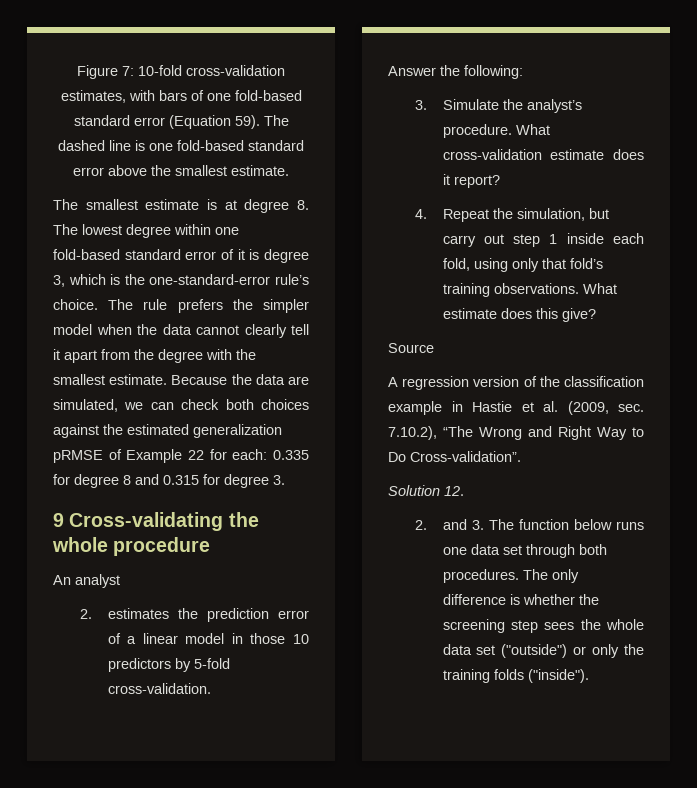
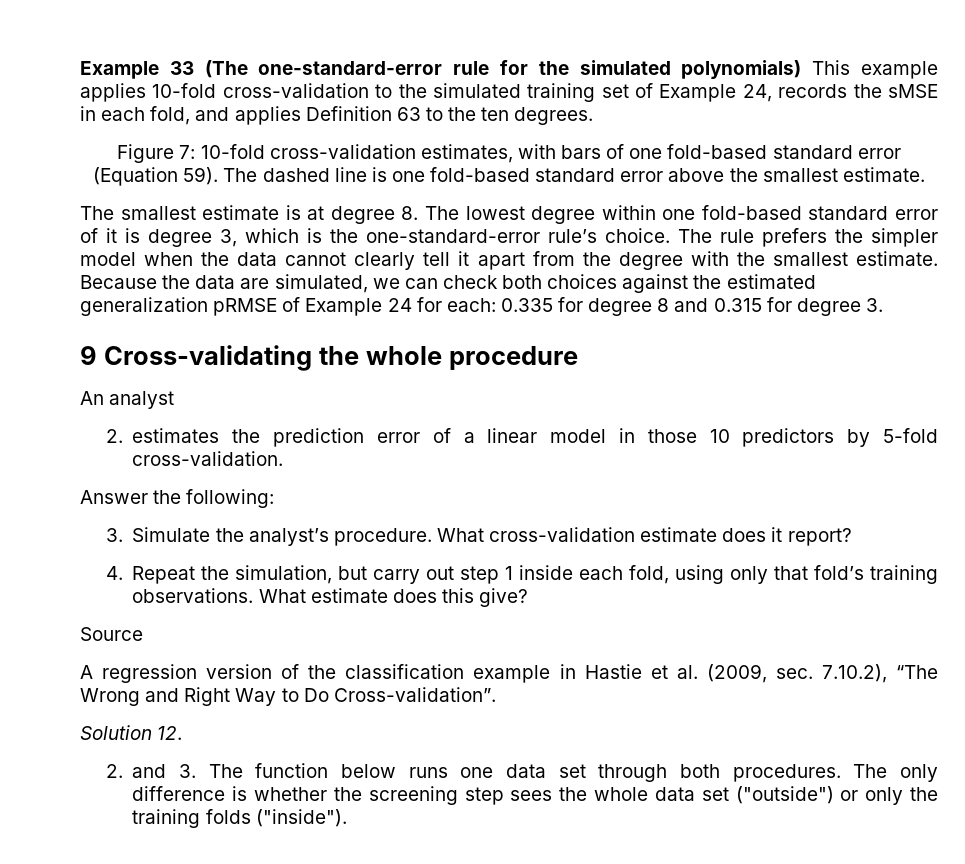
+ Example 33 (The one-standard-error rule for the simulated polynomials) This example applies 10-fold cross-validation to the simulated training set of Example 24, records the sMSE in each fold, and applies Definition 63 to the ten degrees.
- Because the data are simulated, we can check both choices against the estimated generalization pRMSE of Example 22 for each: 0.335 for degree 8 and 0.315 for degree 3.
+ Because the data are simulated, we can check both choices against the estimated generalization pRMSE of Example 24 for each: 0.335 for degree 8 and 0.315 for degree 3.

